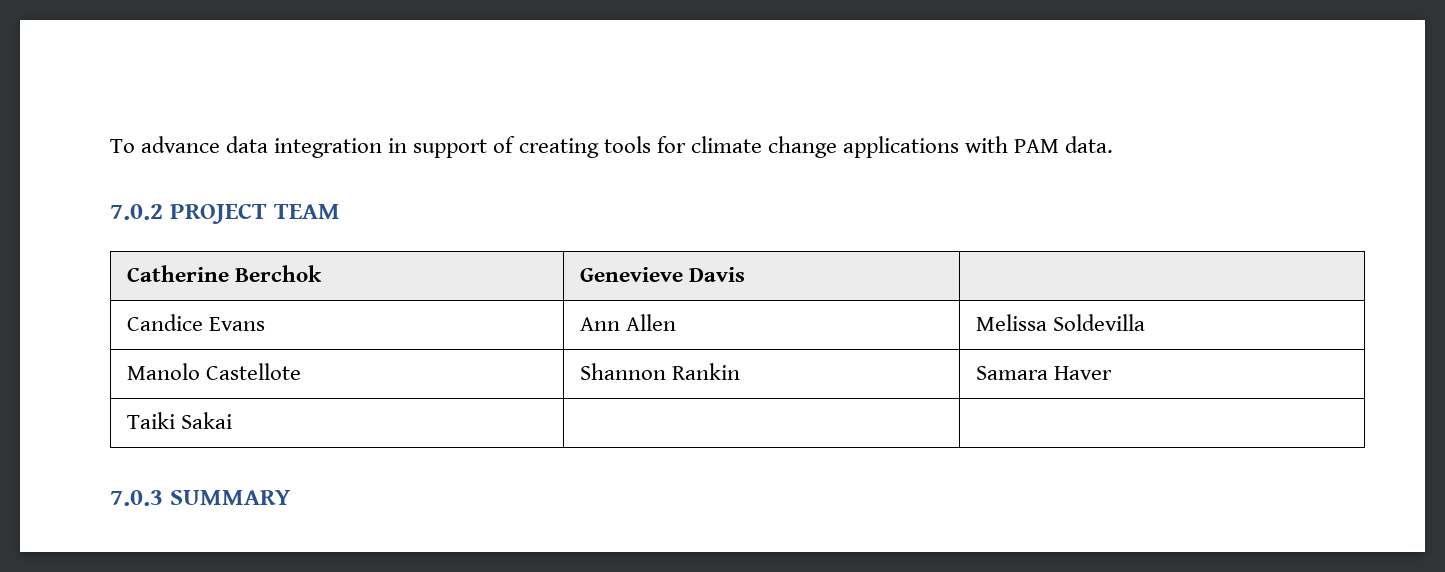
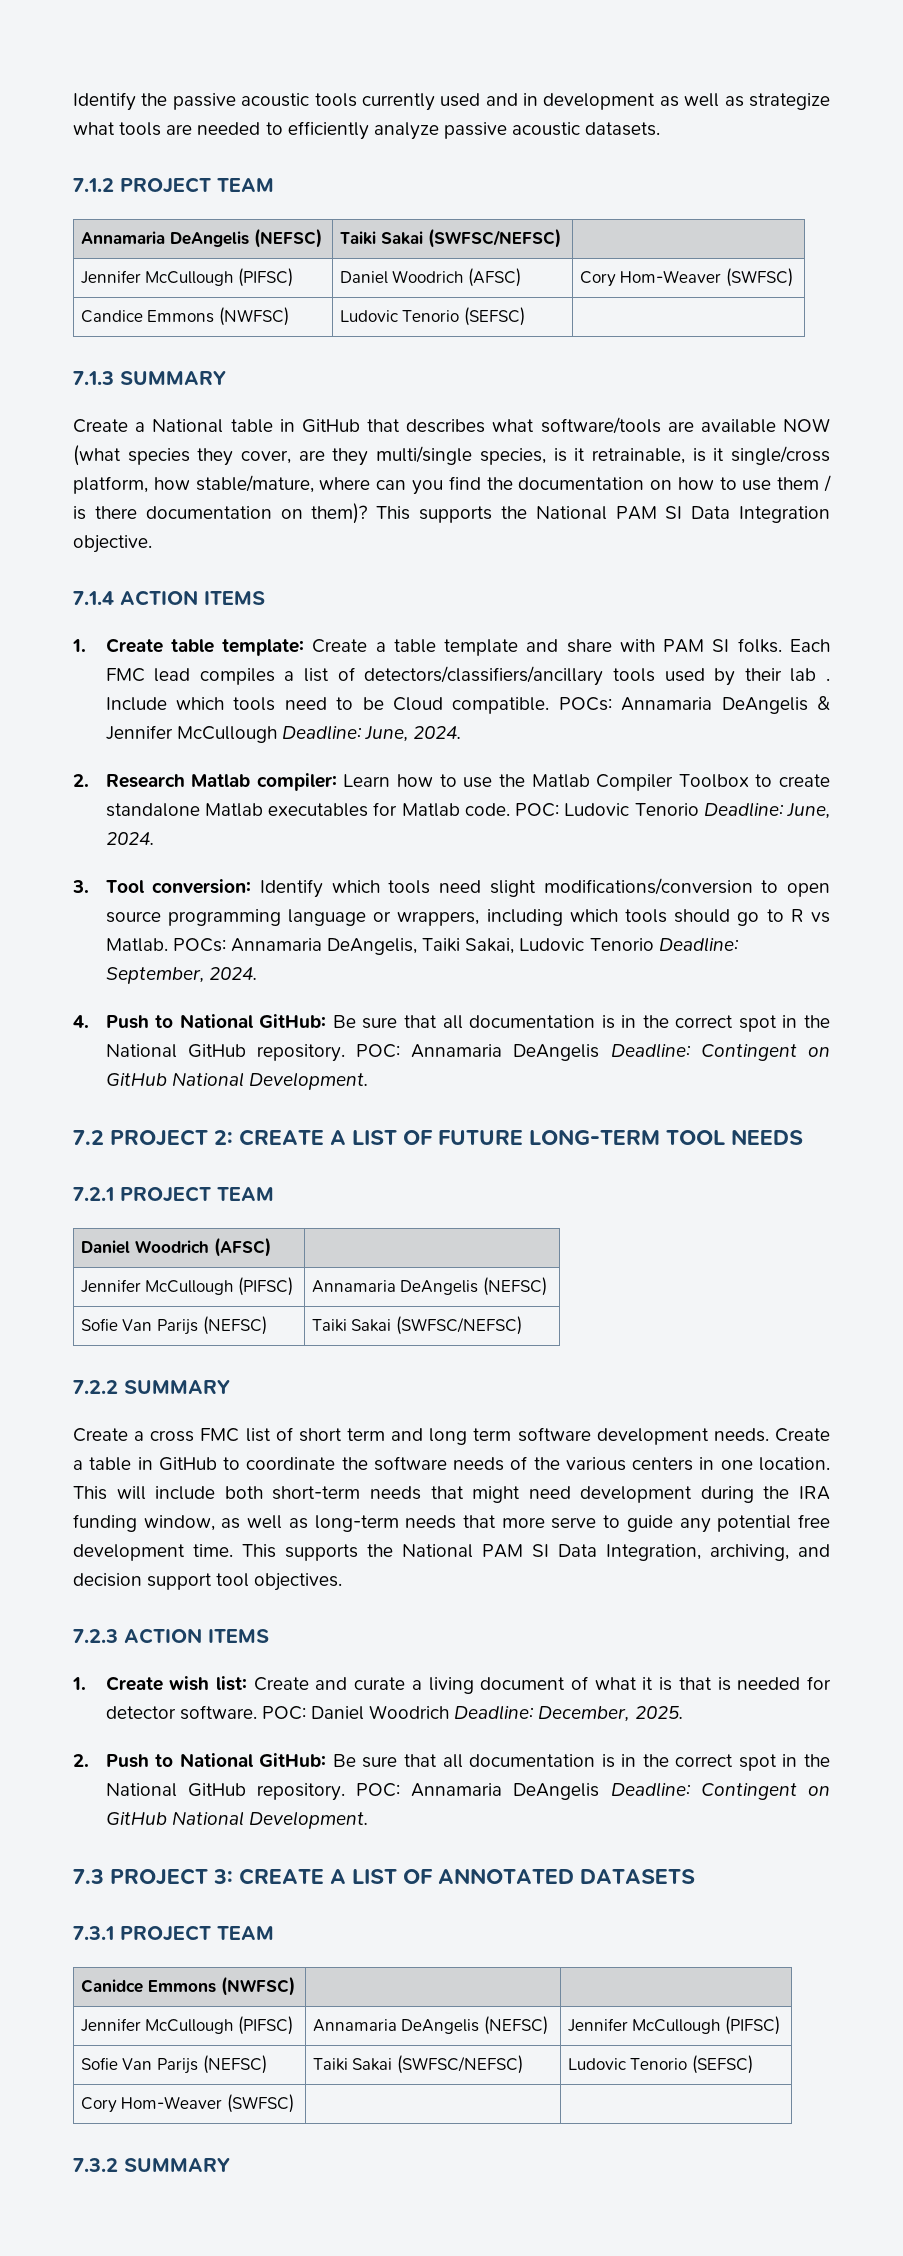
- To advance data integration in support of creating tools for climate change applications with PAM data.
- 7.0.2 PROJECT TEAM
- Catherine Berchok | Genevieve Davis |
- Candice Evans | Ann Allen | Melissa Soldevilla
- Manolo Castellote | Shannon Rankin | Samara Haver
- Taiki Sakai | |
- 7.0.3 SUMMARY
+ Identify the passive acoustic tools currently used and in development as well as strategize what tools are needed to efficiently analyze passive acoustic datasets.
+ 7.1.2 PROJECT TEAM
+ Annamaria DeAngelis (NEFSC) | Taiki Sakai (SWFSC/NEFSC) |
+ Jennifer McCullough (PIFSC) | Daniel Woodrich (AFSC) | Cory Hom-Weaver (SWFSC)
+ Candice Emmons (NWFSC) | Ludovic Tenorio (SEFSC) |
+ 7.1.3 SUMMARY
+ Create a National table in GitHub that describes what software/tools are available NOW (what species they cover, are they multi/single species, is it retrainable, is it single/cross platform, how stable/mature, where can you find the documentation on how to use them / is there documentation on them)? This supports the National PAM SI Data Integration objective.
+ 7.1.4 ACTION ITEMS
+ 1. Create table template: Create a table template and share with PAM SI folks. Each FMC lead compiles a list of detectors/classifiers/ancillary tools used by their lab . Include which tools need to be Cloud compatible. POCs: Annamaria DeAngelis & Jennifer McCullough Deadline: June, 2024.
+ 2. Research Matlab compiler: Learn how to use the Matlab Compiler Toolbox to create standalone Matlab executables for Matlab code. POC: Ludovic Tenorio Deadline: June, 2024.
+ 3. Tool conversion: Identify which tools need slight modifications/conversion to open source programming language or wrappers, including which tools should go to R vs Matlab. POCs: Annamaria DeAngelis, Taiki Sakai, Ludovic Tenorio Deadline: September, 2024.
+ 4. Push to National GitHub: Be sure that all documentation is in the correct spot in the National GitHub repository. POC: Annamaria DeAngelis Deadline: Contingent on GitHub National Development.
+ 7.2 PROJECT 2: CREATE A LIST OF FUTURE LONG-TERM TOOL NEEDS
+ 7.2.1 PROJECT TEAM
+ Daniel Woodrich (AFSC) |
+ Jennifer McCullough (PIFSC) | Annamaria DeAngelis (NEFSC)
+ Sofie Van Parijs (NEFSC) | Taiki Sakai (SWFSC/NEFSC)
+ 7.2.2 SUMMARY
+ Create a cross FMC list of short term and long term software development needs. Create a table in GitHub to coordinate the software needs of the various centers in one location. This will include both short-term needs that might need development during the IRA funding window, as well as long-term needs that more serve to guide any potential free development time. This supports the National PAM SI Data Integration, archiving, and decision support tool objectives.
+ 7.2.3 ACTION ITEMS
+ 1. Create wish list: Create and curate a living document of what it is that is needed for detector software. POC: Daniel Woodrich Deadline: December, 2025.
+ 2. Push to National GitHub: Be sure that all documentation is in the correct spot in the National GitHub repository. POC: Annamaria DeAngelis Deadline: Contingent on GitHub National Development.
+ 7.3 PROJECT 3: CREATE A LIST OF ANNOTATED DATASETS
+ 7.3.1 PROJECT TEAM
+ Canidce Emmons (NWFSC) | |
+ Jennifer McCullough (PIFSC) | Annamaria DeAngelis (NEFSC) | Jennifer McCullough (PIFSC)
+ Sofie Van Parijs (NEFSC) | Taiki Sakai (SWFSC/NEFSC) | Ludovic Tenorio (SEFSC)
+ Cory Hom-Weaver (SWFSC) | |
+ 7.3.2 SUMMARY

